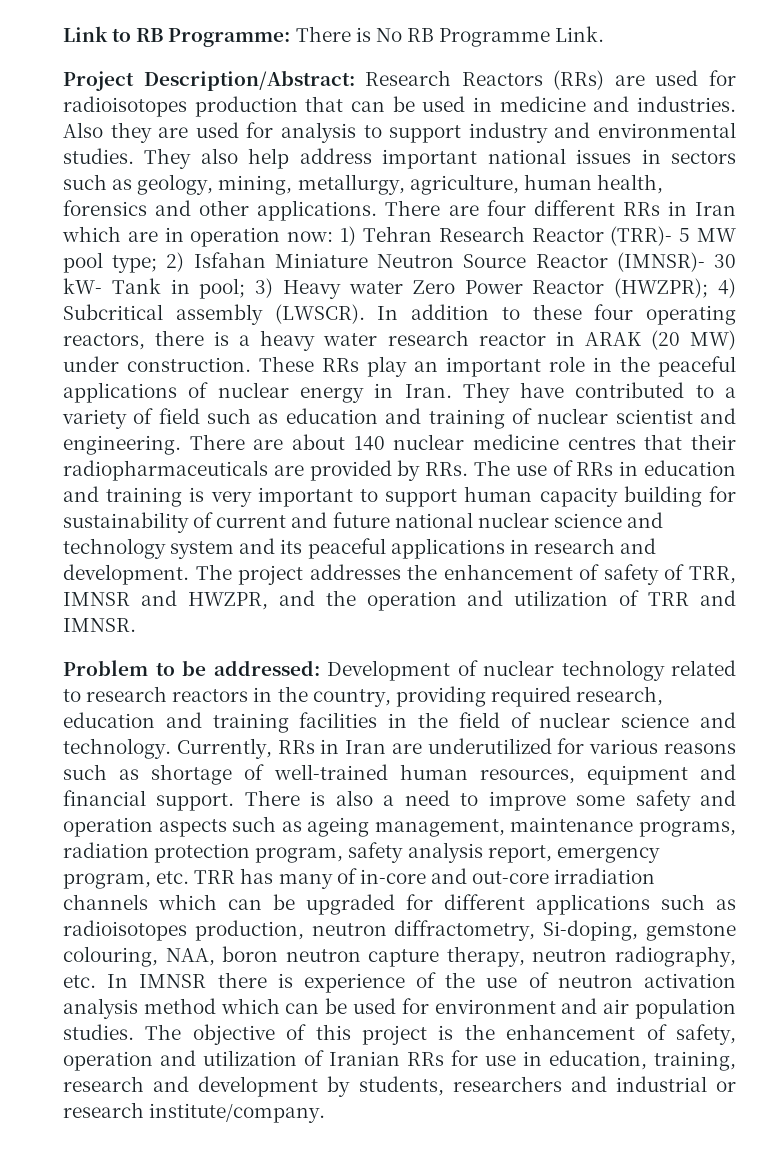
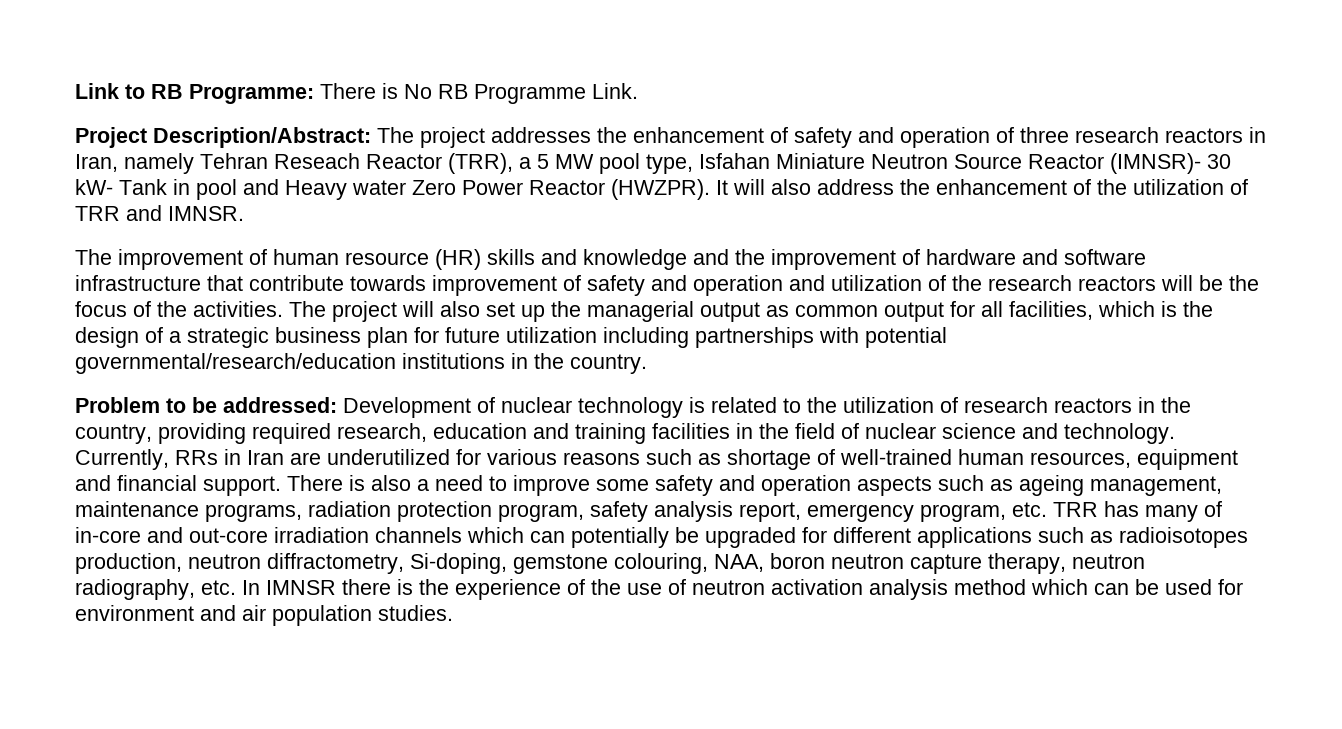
- Project Description/Abstract: Research Reactors (RRs) are used for radioisotopes production that can be used in medicine and industries. Also they are used for analysis to support industry and environmental studies. They also help address important national issues in sectors such as geology, mining, metallurgy, agriculture, human health, forensics and other applications. There are four different RRs in Iran which are in operation now: 1) Tehran Research Reactor (TRR)- 5 MW pool type; 2) Isfahan Miniature Neutron Source Reactor (IMNSR)- 30 kW- Tank in pool; 3) Heavy water Zero Power Reactor (HWZPR); 4) Subcritical assembly (LWSCR). In addition to these four operating reactors, there is a heavy water research reactor in ARAK (20 MW) under construction. These RRs play an important role in the peaceful applications of nuclear energy in Iran. They have contributed to a variety of field such as education and training of nuclear scientist and engineering. There are about 140 nuclear medicine centres that their radiopharmaceuticals are provided by RRs. The use of RRs in education and training is very important to support human capacity building for sustainability of current and future national nuclear science and technology system and its peaceful applications in research and development. The project addresses the enhancement of safety of TRR, IMNSR and HWZPR, and the operation and utilization of TRR and IMNSR.
+ Project Description/Abstract: The project addresses the enhancement of safety and operation of three research reactors in Iran, namely Tehran Reseach Reactor (TRR), a 5 MW pool type, Isfahan Miniature Neutron Source Reactor (IMNSR)- 30 kW- Tank in pool and Heavy water Zero Power Reactor (HWZPR). It will also address the enhancement of the utilization of TRR and IMNSR.
+ The improvement of human resource (HR) skills and knowledge and the improvement of hardware and software infrastructure that contribute towards improvement of safety and operation and utilization of the research reactors will be the focus of the activities. The project will also set up the managerial output as common output for all facilities, which is the design of a strategic business plan for future utilization including partnerships with potential governmental/research/education institutions in the country.
- Problem to be addressed: Development of nuclear technology related to research reactors in the country, providing required research, education and training facilities in the field of nuclear science and technology.
+ Problem to be addressed: Development of nuclear technology is related to the utilization of research reactors in the country, providing required research, education and training facilities in the field of nuclear science and technology.
- There is also a need to improve some safety and operation aspects such as ageing management, maintenance programs, radiation protection program, safety analysis report, emergency program, etc. TRR has many of in-core and out-core irradiation channels which can be upgraded for different applications such as radioisotopes production, neutron diffractometry, Si-doping, gemstone colouring, NAA, boron neutron capture therapy, neutron radiography, etc. In IMNSR there is experience of the use of neutron activation analysis method which can be used for environment and air population studies. The objective of this project is the enhancement of safety, operation and utilization of Iranian RRs for use in education, training, research and development by students, researchers and industrial or research institute/company.
+ There is also a need to improve some safety and operation aspects such as ageing management, maintenance programs, radiation protection program, safety analysis report, emergency program, etc. TRR has many of in-core and out-core irradiation channels which can potentially be upgraded for different applications such as radioisotopes production, neutron diffractometry, Si-doping, gemstone colouring, NAA, boron neutron capture therapy, neutron radiography, etc. In IMNSR there is the experience of the use of neutron activation analysis method which can be used for environment and air population studies.

